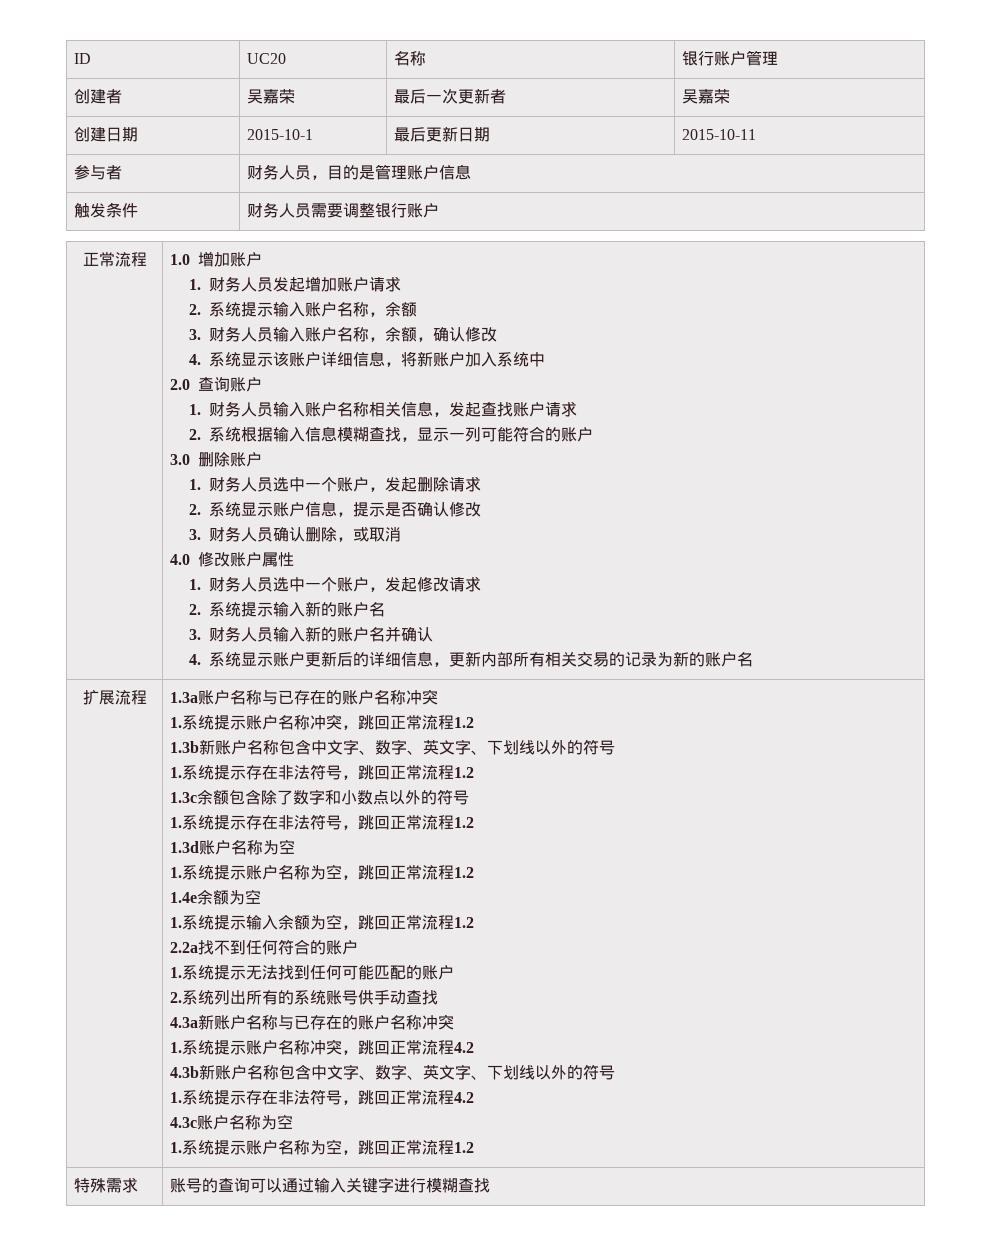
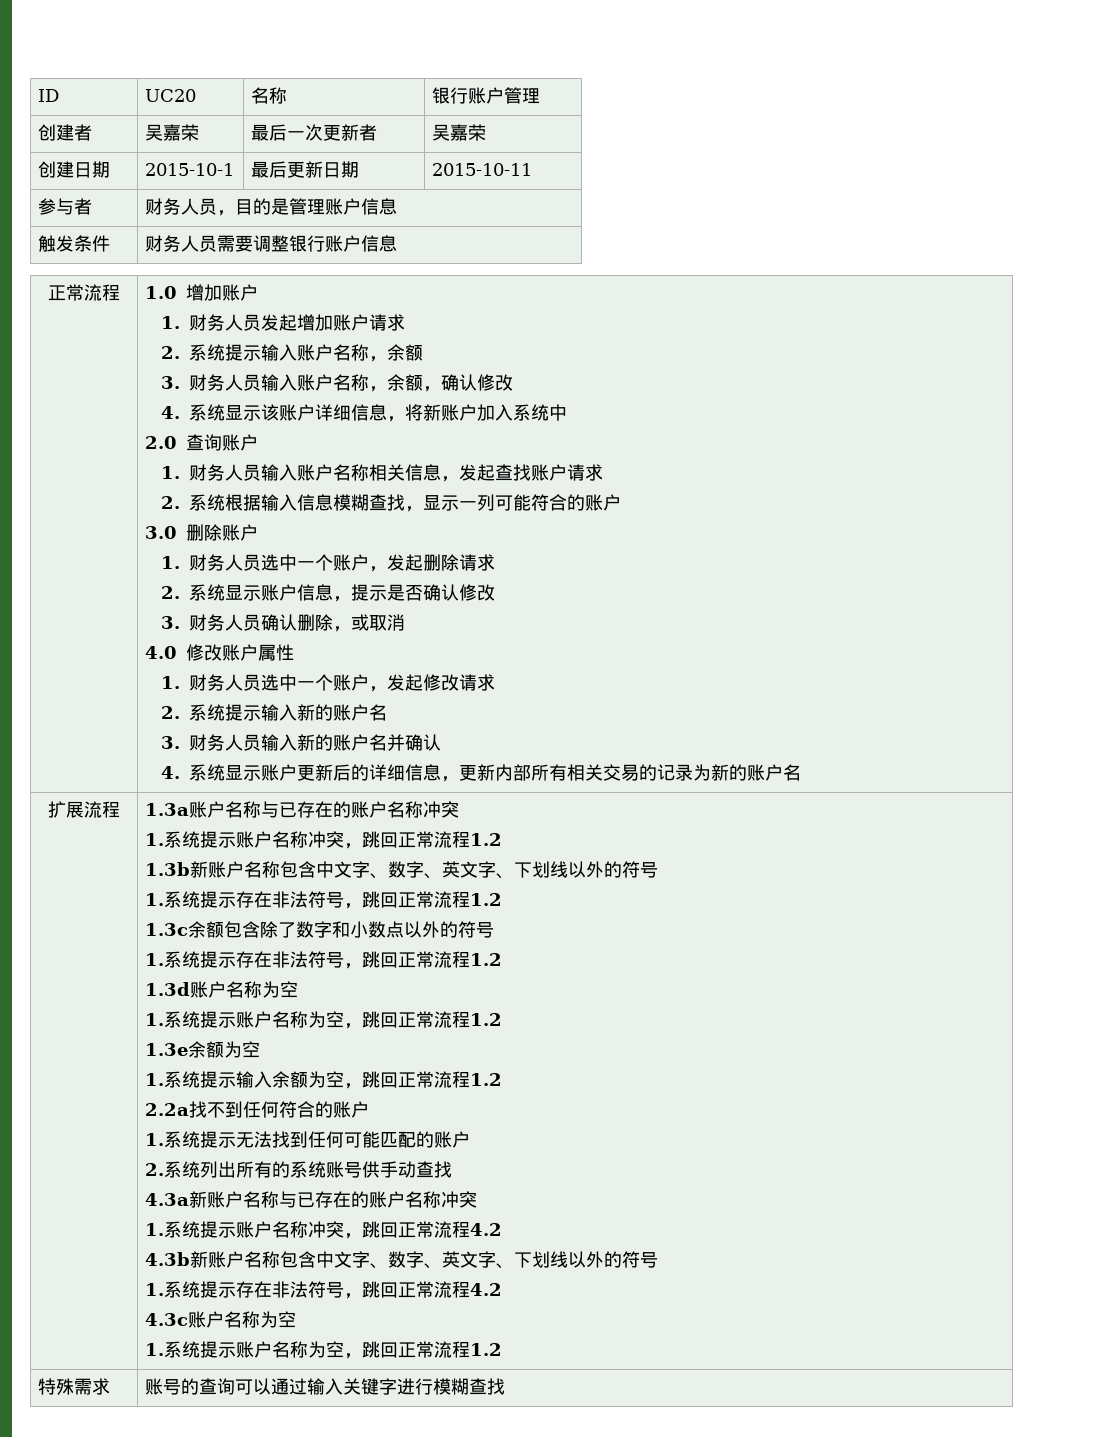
- 触发条件 | 财务人员需要调整银行账户
+ 触发条件 | 财务人员需要调整银行账户信息
- 1.4e余额为空
+ 1.3e余额为空

